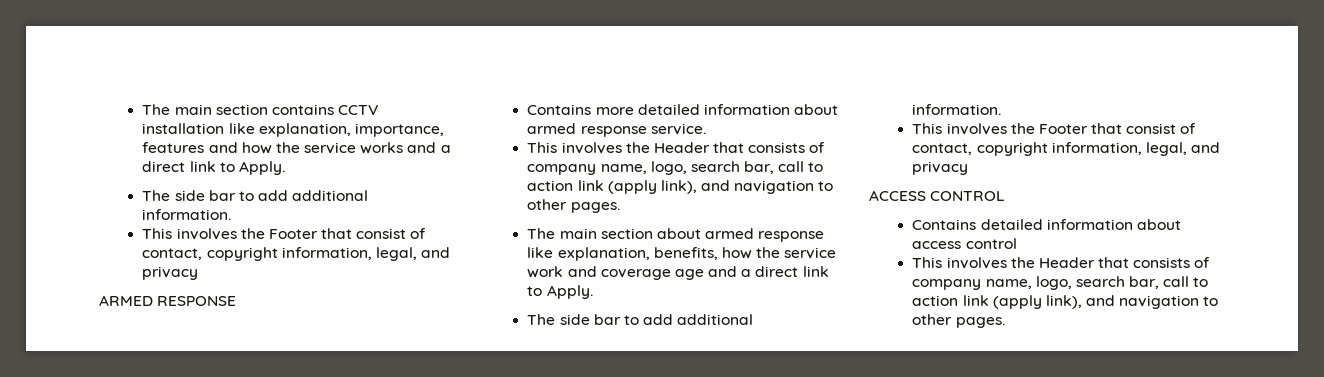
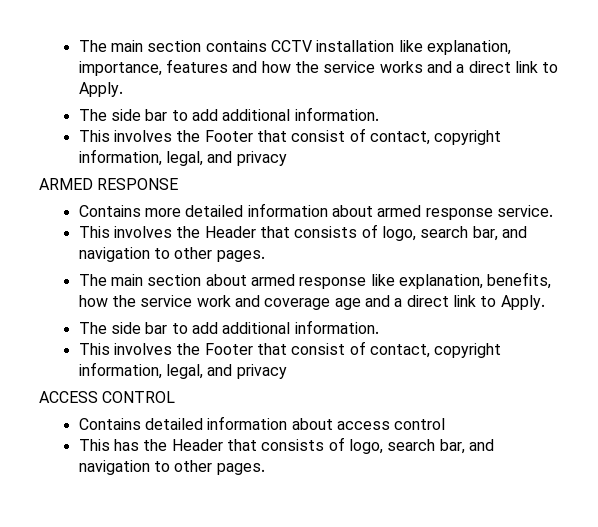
  Contains more detailed information about armed response service.
- This involves the Header that consists of company name, logo, search bar, call to action link (apply link), and navigation to other pages.
+ This involves the Header that consists of logo, search bar, and navigation to other pages.
  Contains detailed information about access control
- This involves the Header that consists of company name, logo, search bar, call to action link (apply link), and navigation to other pages.
+ This has the Header that consists of logo, search bar, and navigation to other pages.

